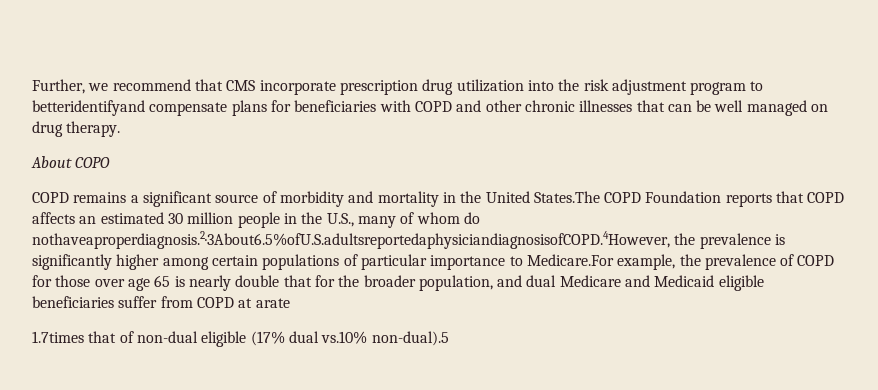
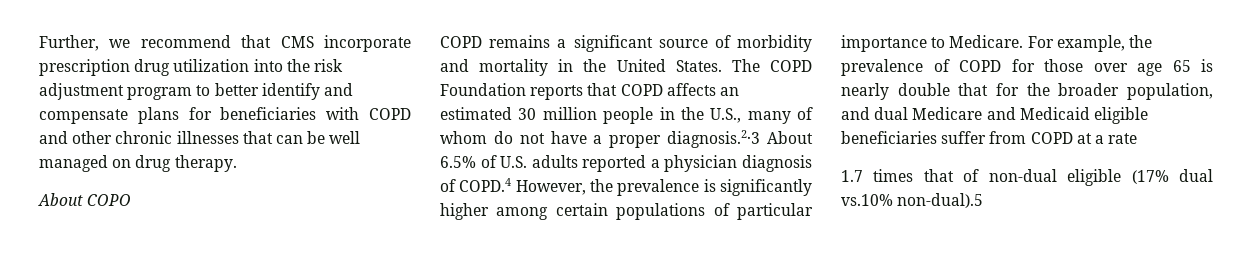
- Further, we recommend that CMS incorporate prescription drug utilization into the risk adjustment program to betteridentifyand compensate plans for beneficiaries with COPD and other chronic illnesses that can be well managed on drug therapy.
+ Further, we recommend that CMS incorporate prescription drug utilization into the risk adjustment program to better identify and compensate plans for beneficiaries with COPD and other chronic illnesses that can be well managed on drug therapy.
- COPD remains a significant source of morbidity and mortality in the United States.The COPD Foundation reports that COPD affects an estimated 30 million people in the U.S., many of whom do nothaveaproperdiagnosis.2·3About6.5%ofU.S.adultsreportedaphysiciandiagnosisofCOPD.4However, the prevalence is significantly higher among certain populations of particular importance to Medicare.For example, the prevalence of COPD for those over age 65 is nearly double that for the broader population, and dual Medicare and Medicaid eligible beneficiaries suffer from COPD at arate
- 1.7times that of non-dual eligible (17% dual vs.10% non-dual).5
+ COPD remains a significant source of morbidity and mortality in the United States. The COPD Foundation reports that COPD affects an estimated 30 million people in the U.S., many of whom do not have a proper diagnosis.2·3 About 6.5% of U.S. adults reported a physician diagnosis of COPD.4 However, the prevalence is significantly higher among certain populations of particular importance to Medicare. For example, the prevalence of COPD for those over age 65 is nearly double that for the broader population, and dual Medicare and Medicaid eligible beneficiaries suffer from COPD at a rate
+ 1.7 times that of non-dual eligible (17% dual vs.10% non-dual).5

